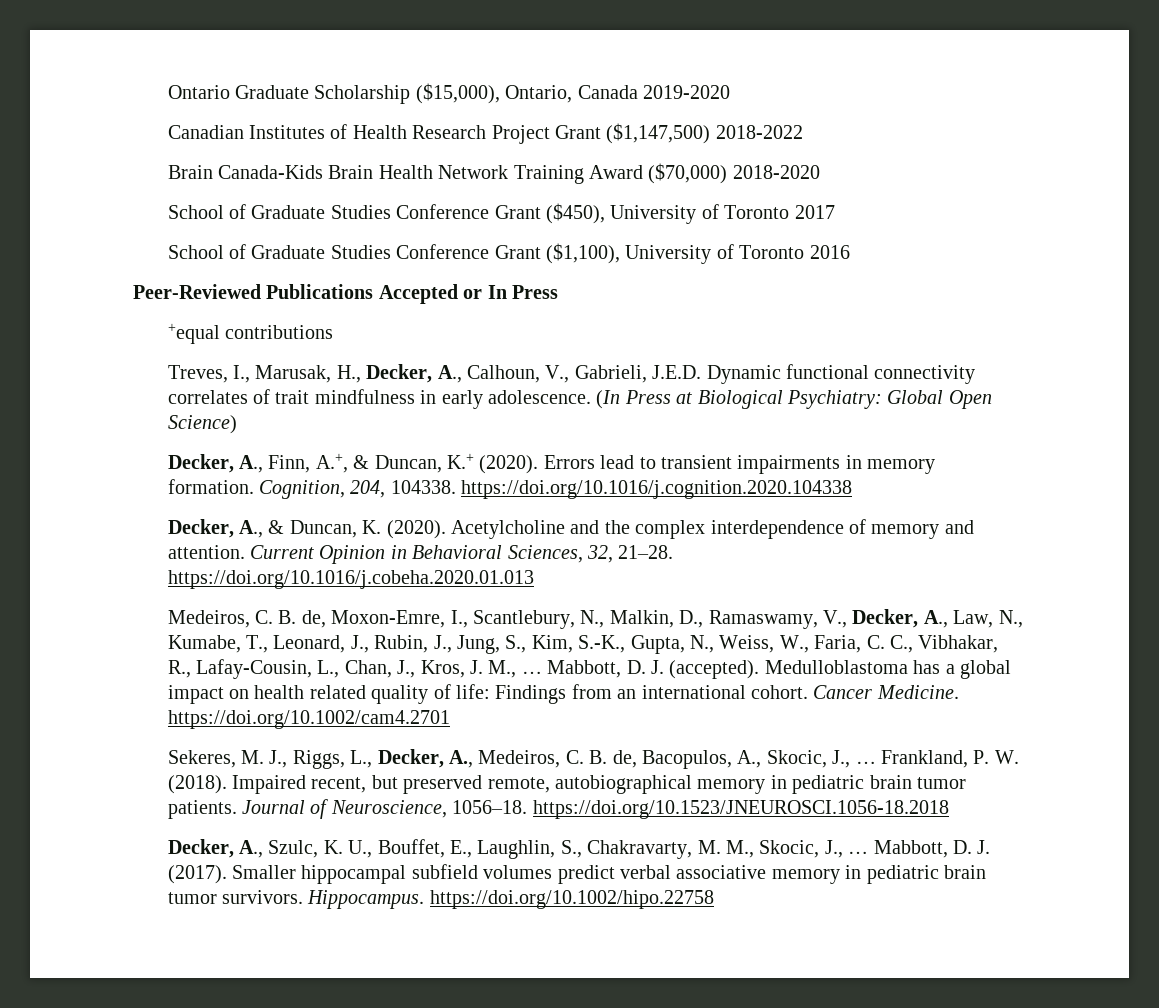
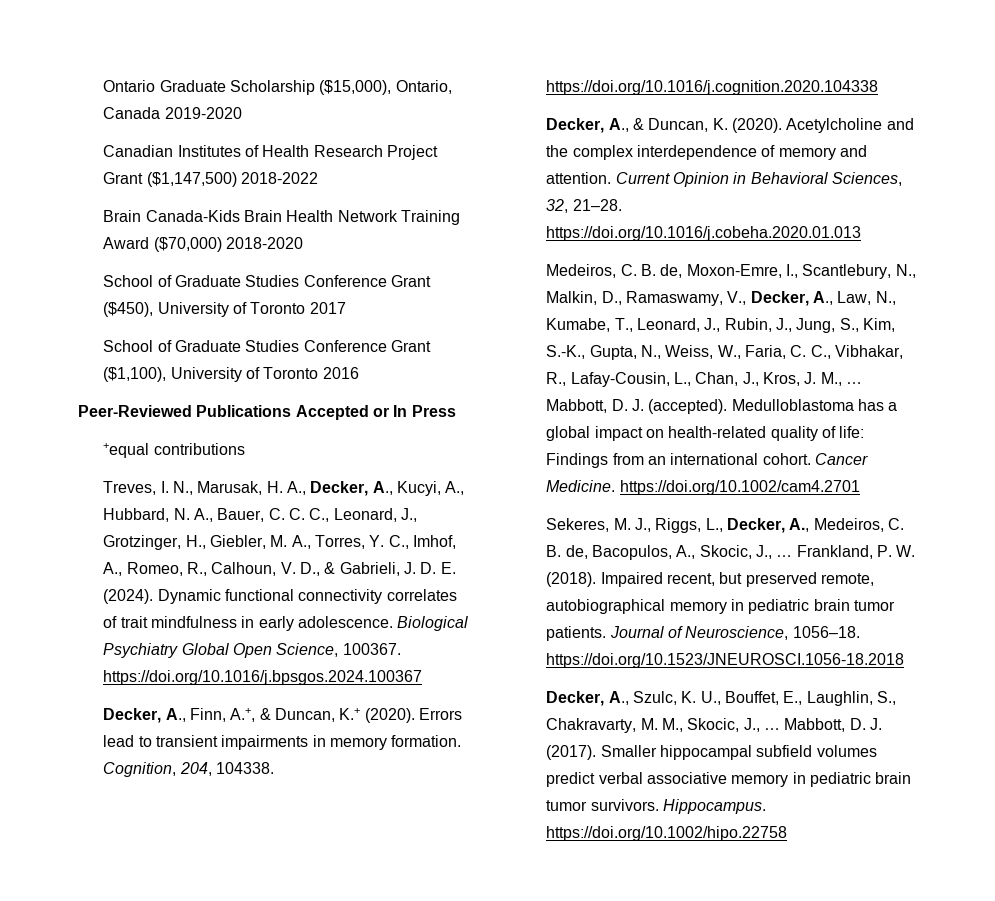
- Treves, I., Marusak, H., Decker, A., Calhoun, V., Gabrieli, J.E.D. Dynamic functional connectivity correlates of trait mindfulness in early adolescence.
+ Treves, I. N., Marusak, H. A., Decker, A., Kucyi, A., Hubbard, N. A., Bauer, C. C. C., Leonard, J., Grotzinger, H., Giebler, M. A., Torres, Y. C., Imhof, A., Romeo, R., Calhoun, V. D., & Gabrieli, J. D. E. (2024). Dynamic functional connectivity correlates of trait mindfulness in early adolescence.
- (In Press at Biological Psychiatry: Global Open Science)
+ Biological Psychiatry Global Open Science, 100367. https://doi.org/10.1016/j.bpsgos.2024.100367
- Medulloblastoma has a global impact on health related quality of life: Findings from an international cohort.
+ Medulloblastoma has a global impact on health-related quality of life: Findings from an international cohort.

